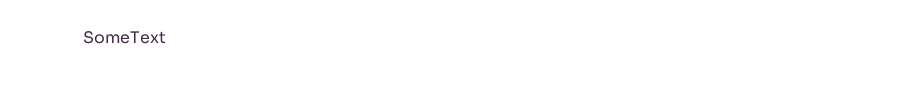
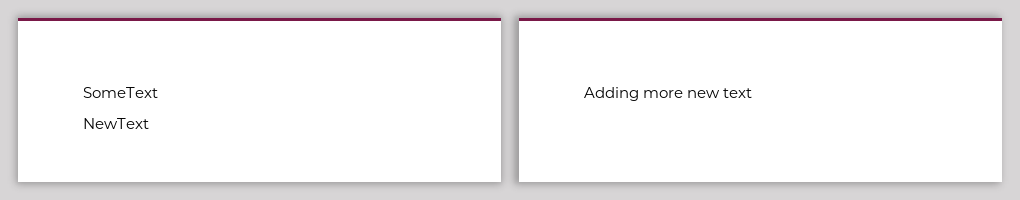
+ NewText
+ Adding more new text

